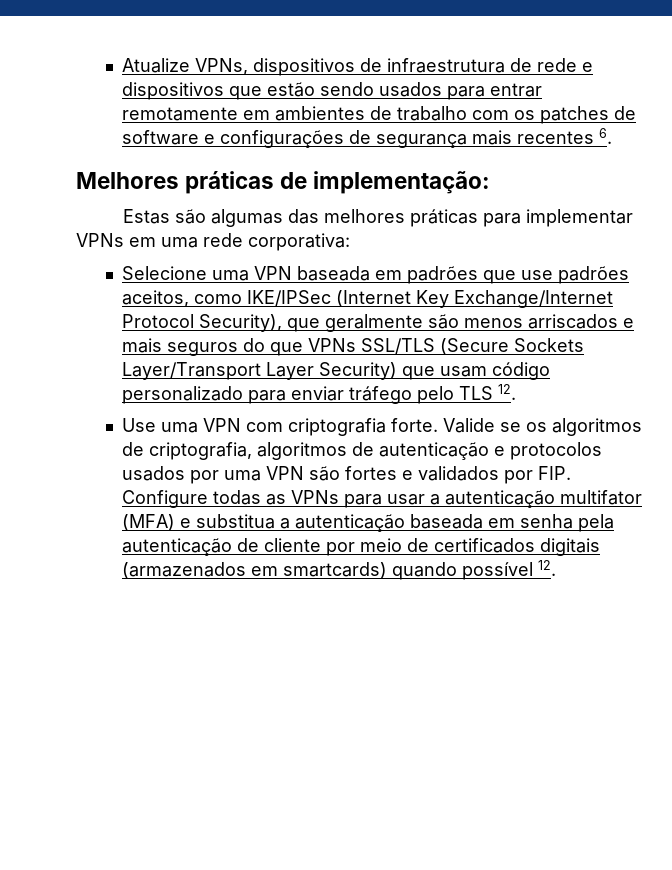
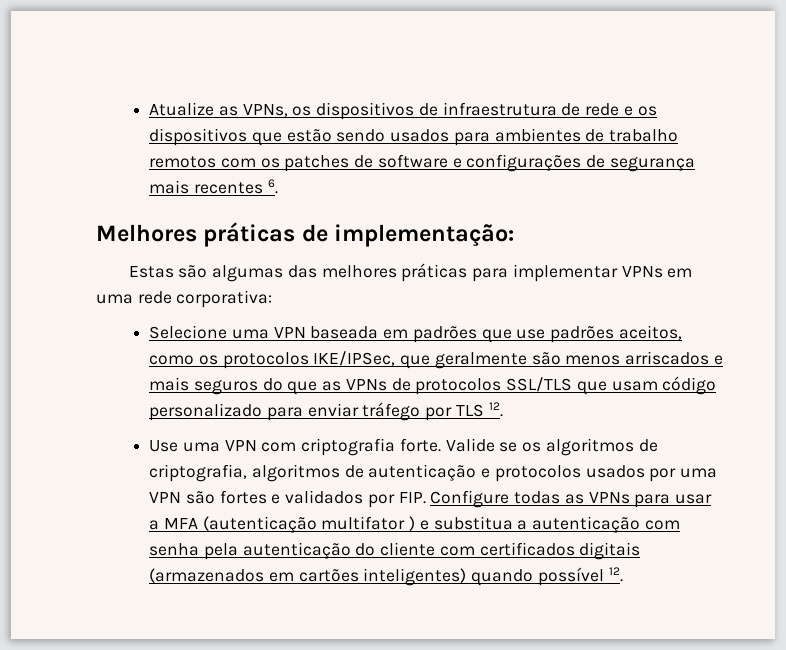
- Atualize VPNs, dispositivos de infraestrutura de rede e dispositivos que estão sendo usados para entrar remotamente em ambientes de trabalho com os patches de software e configurações de segurança mais recentes 6.
+ Atualize as VPNs, os dispositivos de infraestrutura de rede e os dispositivos que estão sendo usados para ambientes de trabalho remotos com os patches de software e configurações de segurança mais recentes 6.
- Selecione uma VPN baseada em padrões que use padrões aceitos, como IKE/IPSec (Internet Key Exchange/Internet Protocol Security), que geralmente são menos arriscados e mais seguros do que VPNs SSL/TLS (Secure Sockets Layer/Transport Layer Security) que usam código personalizado para enviar tráfego pelo TLS 12.
+ Selecione uma VPN baseada em padrões que use padrões aceitos, como os protocolos IKE/IPSec, que geralmente são menos arriscados e mais seguros do que as VPNs de protocolos SSL/TLS que usam código personalizado para enviar tráfego por TLS 12.
- Valide se os algoritmos de criptografia, algoritmos de autenticação e protocolos usados por uma VPN são fortes e validados por FIP. Configure todas as VPNs para usar a autenticação multifator (MFA) e substitua a autenticação baseada em senha pela autenticação de cliente por meio de certificados digitais (armazenados em smartcards) quando possível 12.
+ Valide se os algoritmos de criptografia, algoritmos de autenticação e protocolos usados por uma VPN são fortes e validados por FIP. Configure todas as VPNs para usar a MFA (autenticação multifator ) e substitua a autenticação com senha pela autenticação do cliente com certificados digitais (armazenados em cartões inteligentes) quando possível 12.

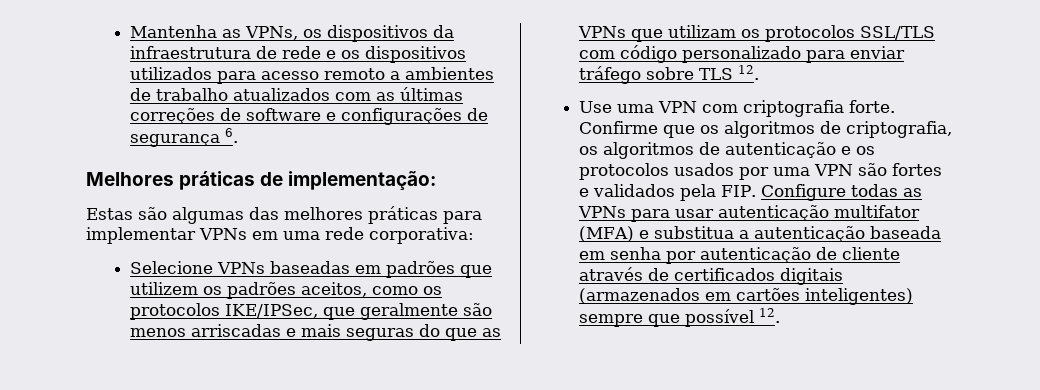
- Atualize as VPNs, os dispositivos de infraestrutura de rede e os dispositivos que estão sendo usados para ambientes de trabalho remotos com os patches de software e configurações de segurança mais recentes 6.
+ Mantenha as VPNs, os dispositivos da infraestrutura de rede e os dispositivos utilizados para acesso remoto a ambientes de trabalho atualizados com as últimas correções de software e configurações de segurança 6.
- Selecione uma VPN baseada em padrões que use padrões aceitos, como os protocolos IKE/IPSec, que geralmente são menos arriscados e mais seguros do que as VPNs de protocolos SSL/TLS que usam código personalizado para enviar tráfego por TLS 12.
+ Selecione VPNs baseadas em padrões que utilizem os padrões aceitos, como os protocolos IKE/IPSec, que geralmente são menos arriscadas e mais seguras do que as VPNs que utilizam os protocolos SSL/TLS com código personalizado para enviar tráfego sobre TLS 12.
- Valide se os algoritmos de criptografia, algoritmos de autenticação e protocolos usados por uma VPN são fortes e validados por FIP. Configure todas as VPNs para usar a MFA (autenticação multifator ) e substitua a autenticação com senha pela autenticação do cliente com certificados digitais (armazenados em cartões inteligentes) quando possível 12.
+ Confirme que os algoritmos de criptografia, os algoritmos de autenticação e os protocolos usados por uma VPN são fortes e validados pela FIP. Configure todas as VPNs para usar autenticação multifator (MFA) e substitua a autenticação baseada em senha por autenticação de cliente através de certificados digitais (armazenados em cartões inteligentes) sempre que possível 12.

